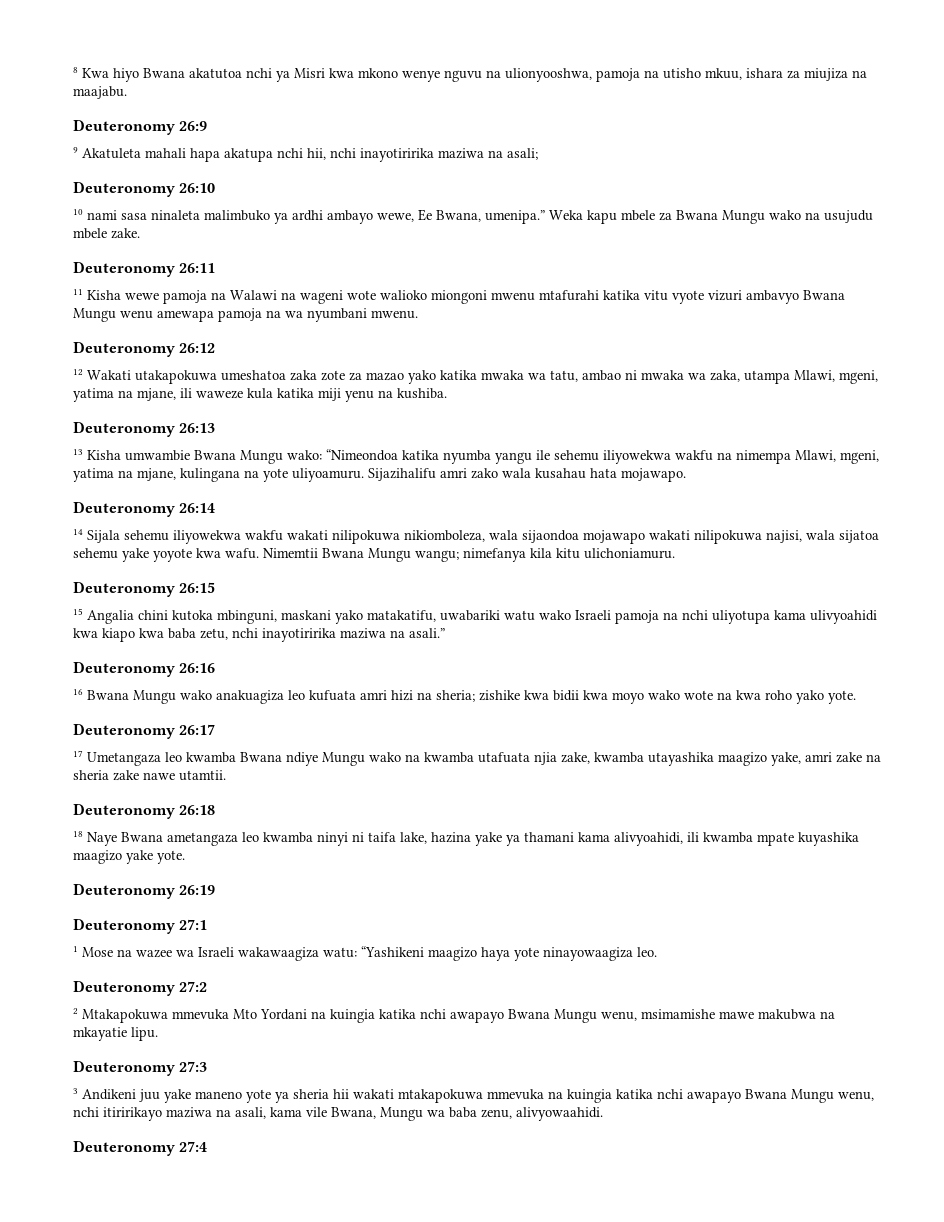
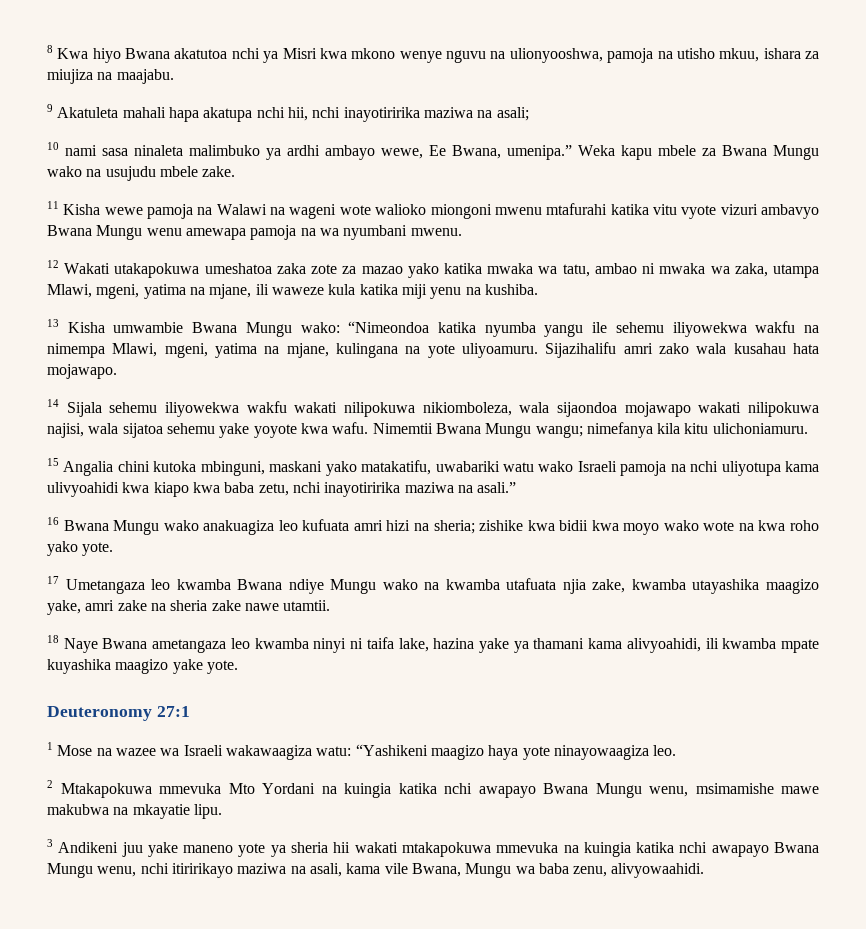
- Deuteronomy 26:9
- Deuteronomy 26:10
- Deuteronomy 26:11
- Deuteronomy 26:12
- Deuteronomy 26:13
- Deuteronomy 26:14
- Deuteronomy 26:15
- Deuteronomy 26:16
- Deuteronomy 26:17
- Deuteronomy 26:18
- Deuteronomy 26:19
- Deuteronomy 27:2
- Deuteronomy 27:3
- Deuteronomy 27:4

